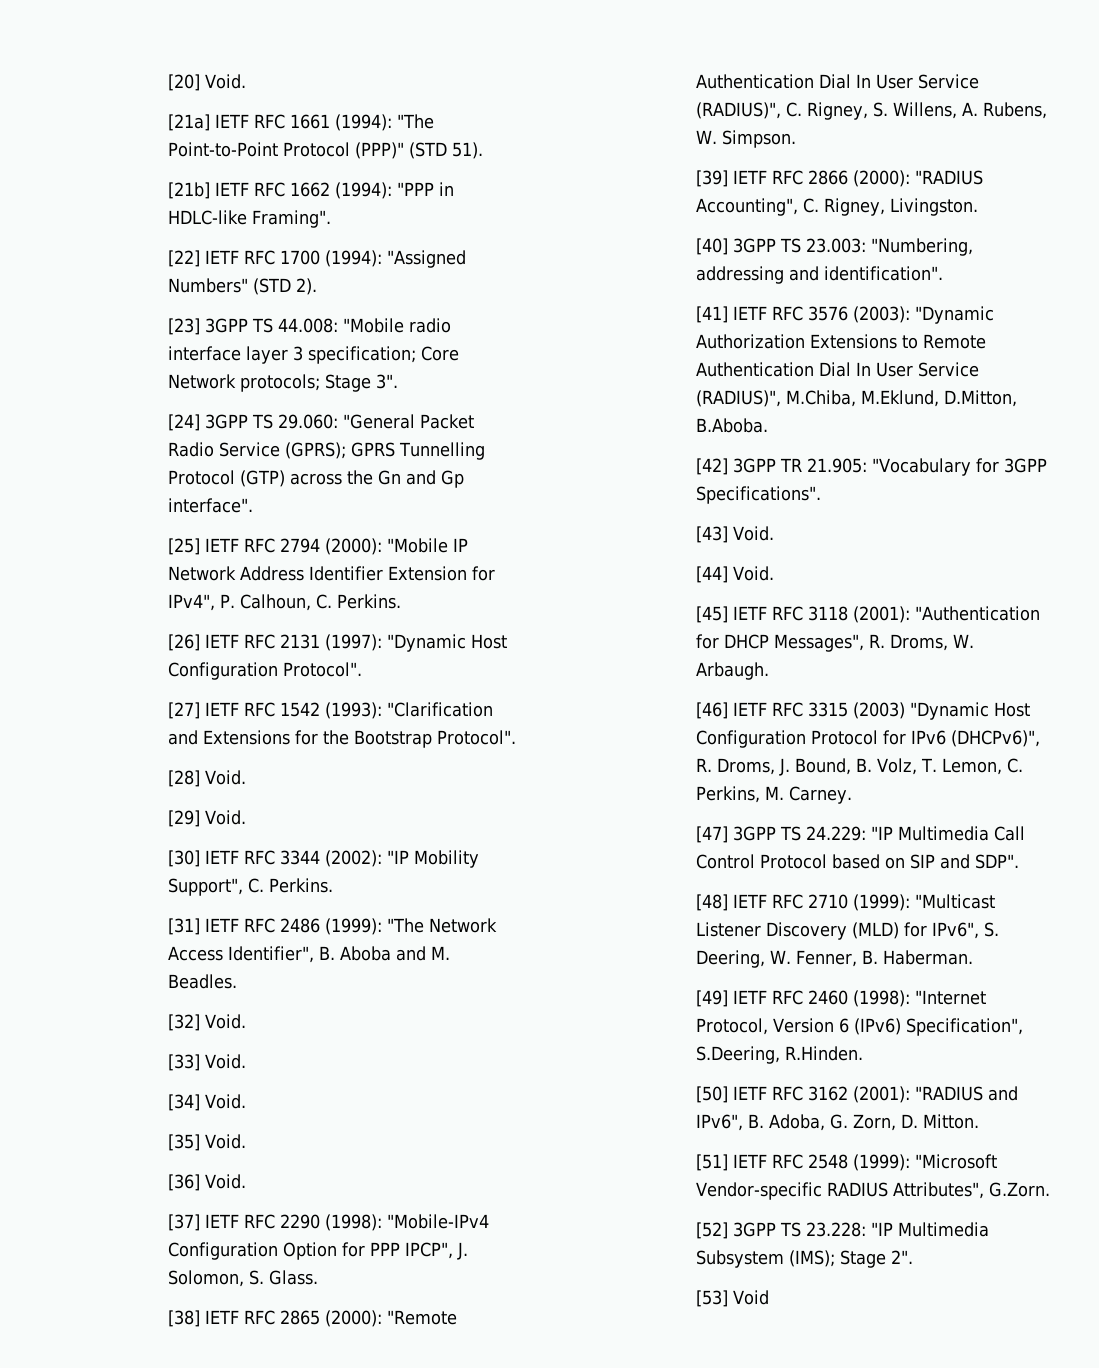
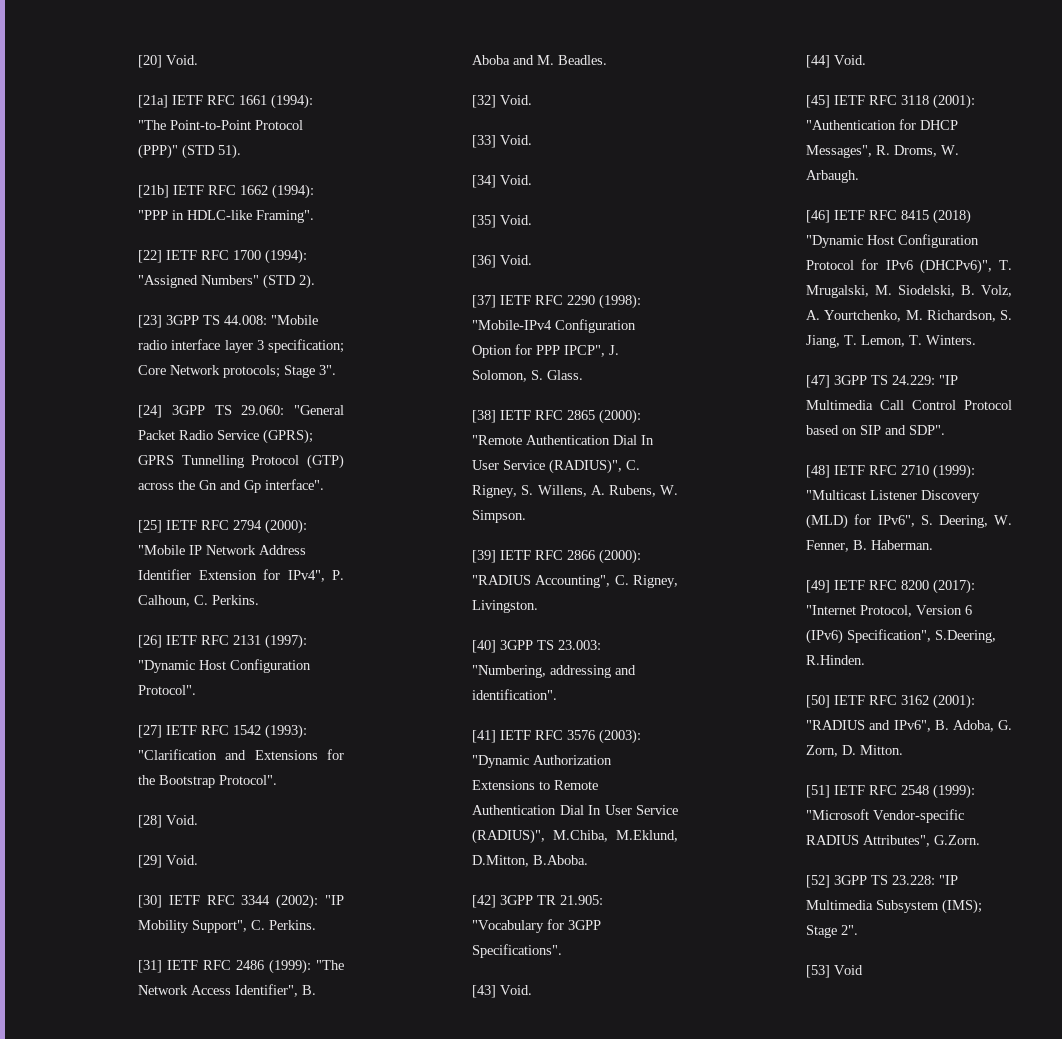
- [46] IETF RFC 3315 (2003) "Dynamic Host Configuration Protocol for IPv6 (DHCPv6)", R. Droms, J. Bound, B. Volz, T. Lemon, C. Perkins, M. Carney.
+ [46] IETF RFC 8415 (2018) "Dynamic Host Configuration Protocol for IPv6 (DHCPv6)", T. Mrugalski, M. Siodelski, B. Volz, A. Yourtchenko, M. Richardson, S. Jiang, T. Lemon, T. Winters.
- [49] IETF RFC 2460 (1998): "Internet Protocol, Version 6 (IPv6) Specification", S.Deering, R.Hinden.
+ [49] IETF RFC 8200 (2017): "Internet Protocol, Version 6 (IPv6) Specification", S.Deering, R.Hinden.

